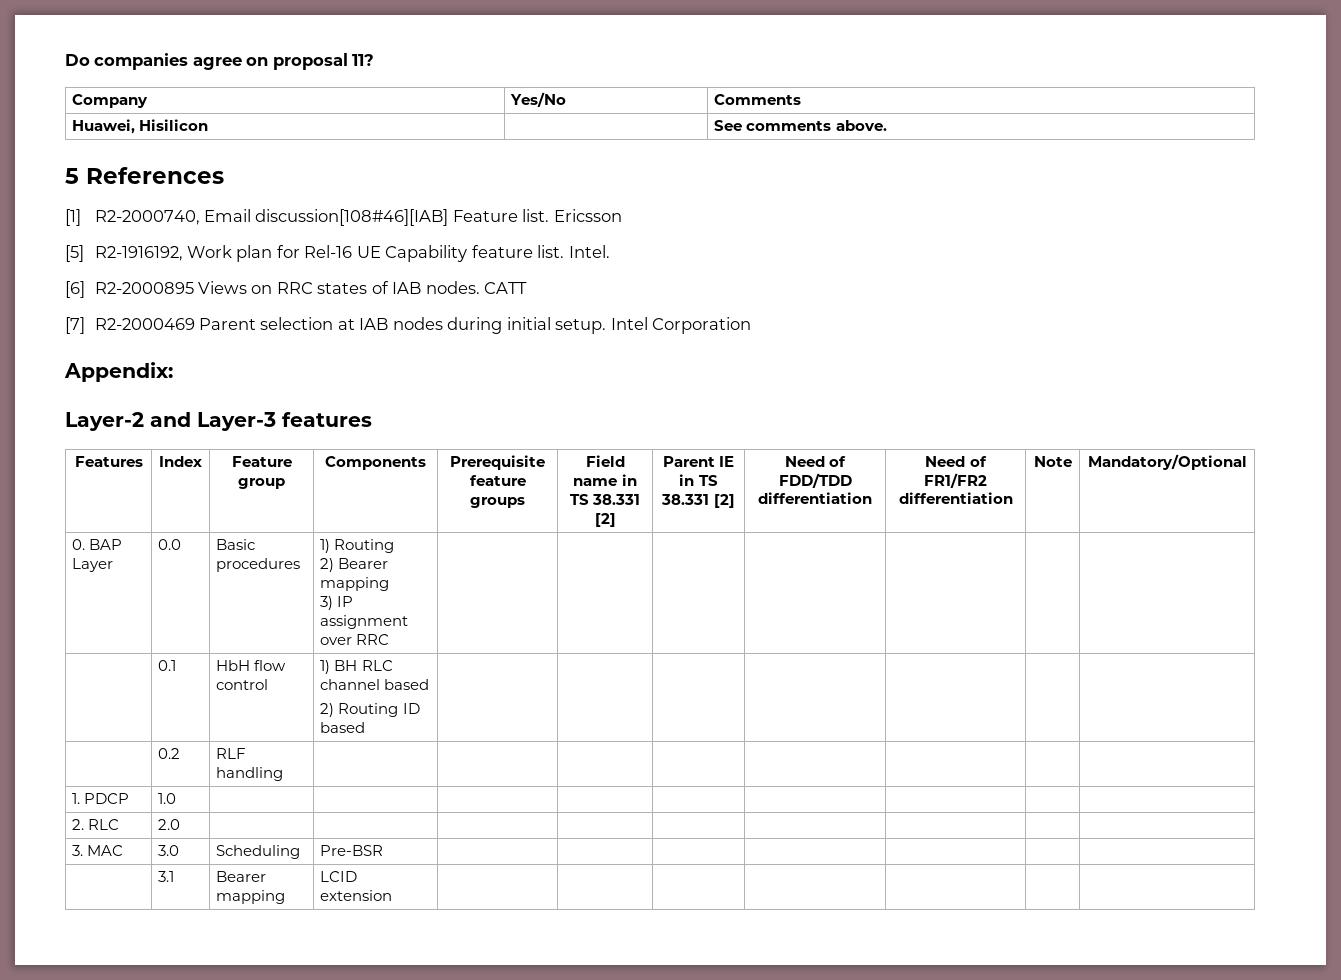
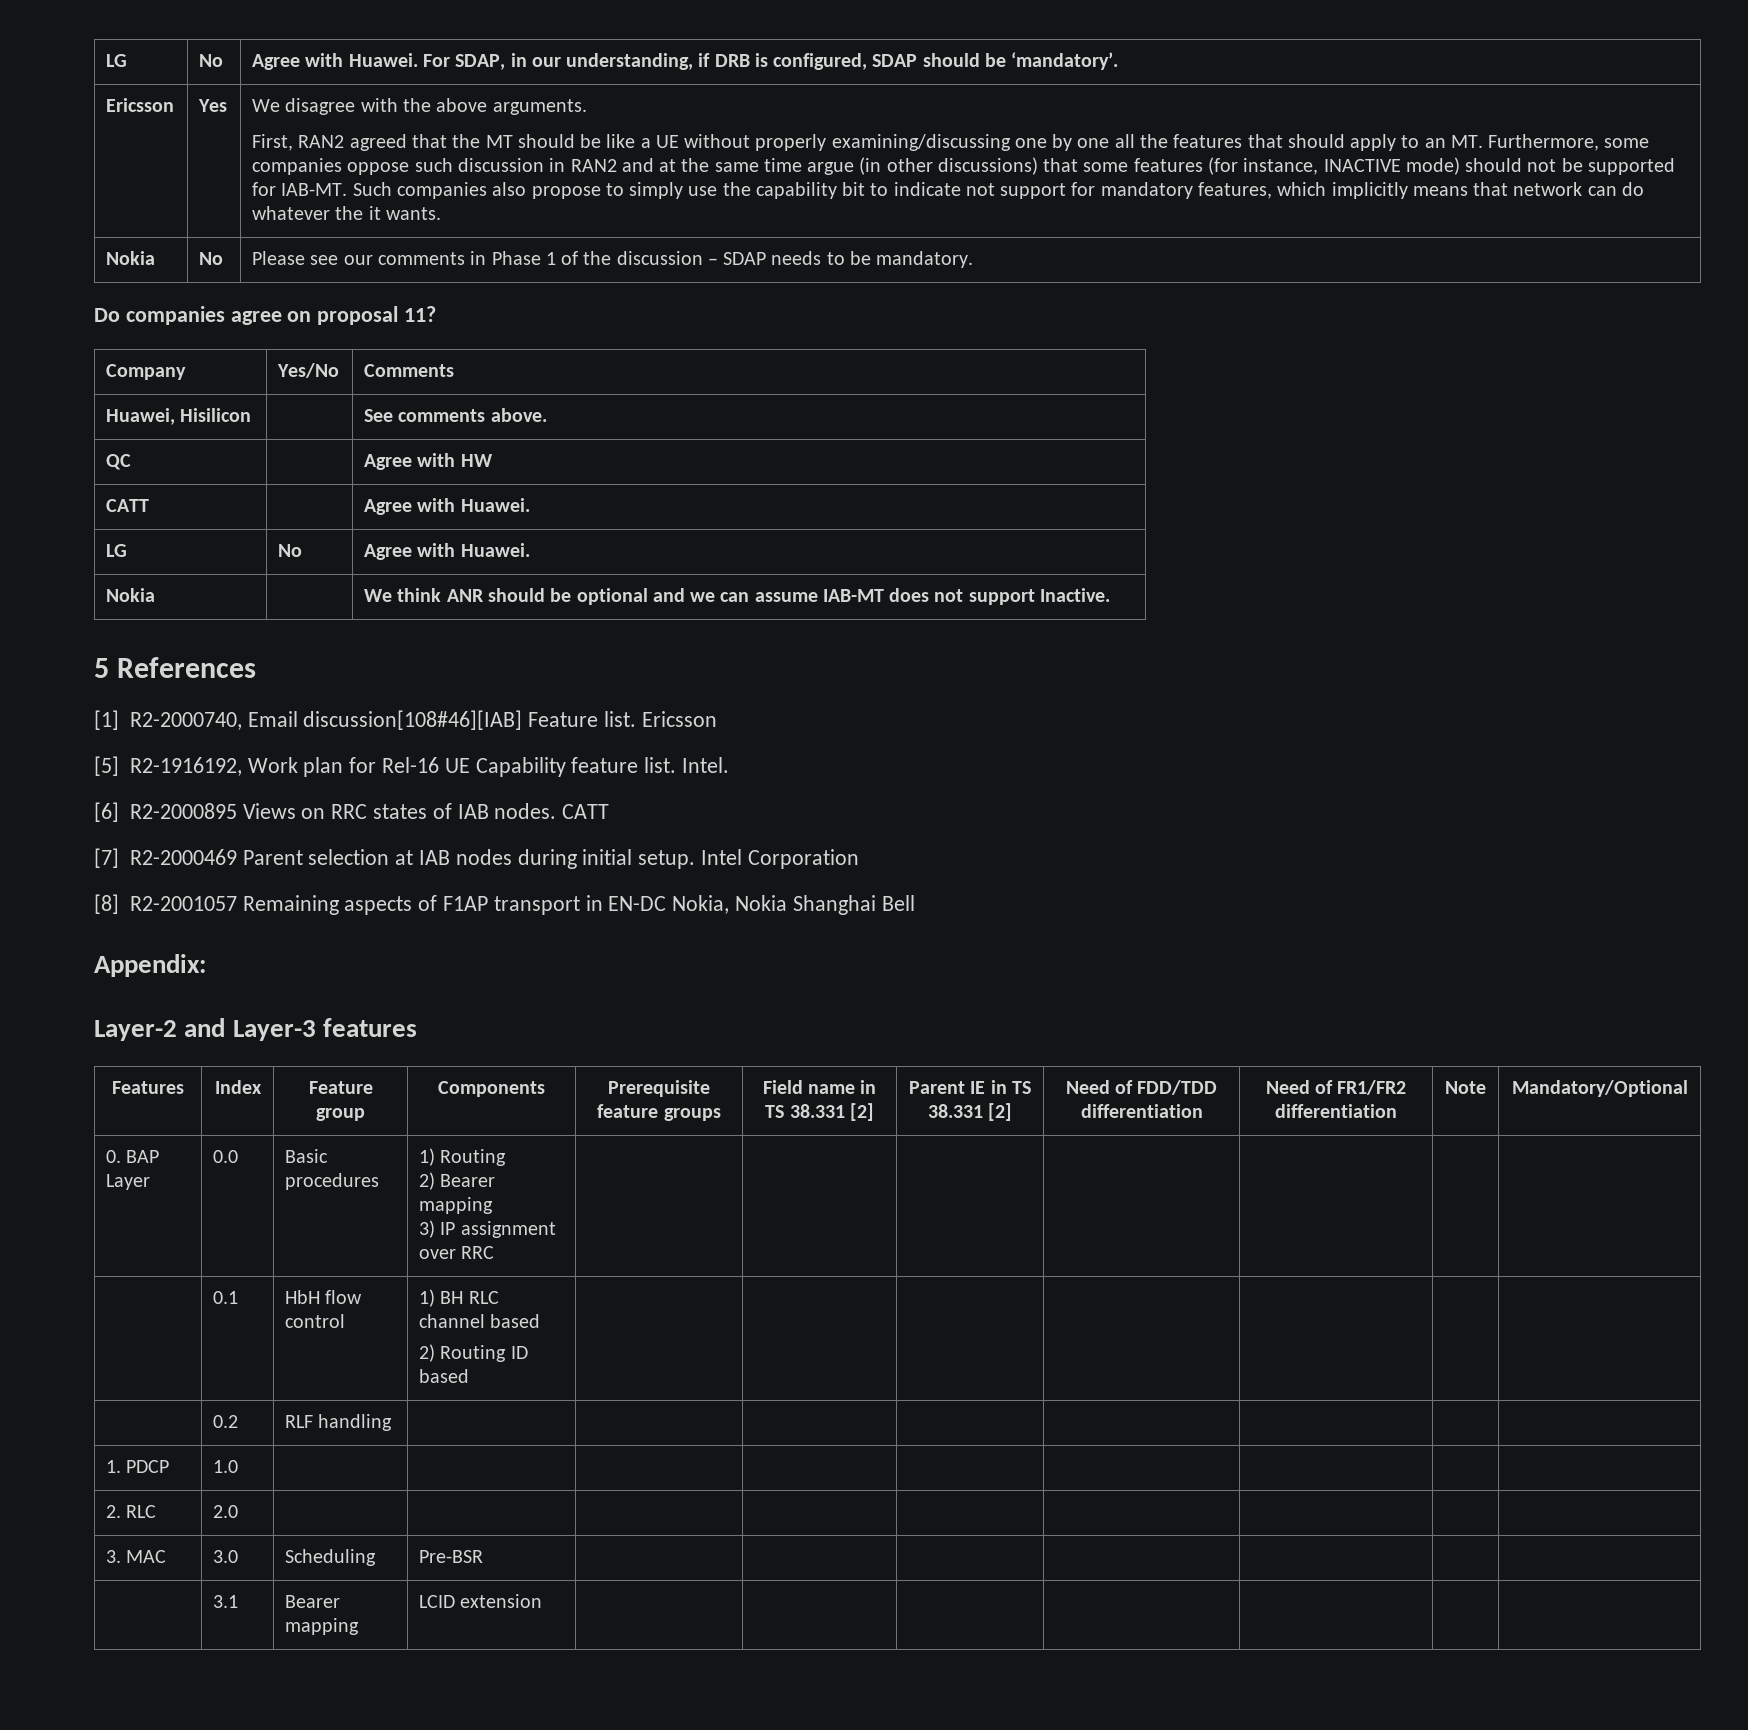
+ LG | No | Agree with Huawei. For SDAP, in our understanding, if DRB is configured, SDAP should be ‘mandatory’.
+ Ericsson | Yes | We disagree with the above arguments.
+ First, RAN2 agreed that the MT should be like a UE without properly examining/discussing one by one all the features that should apply to an MT. Furthermore, some companies oppose such discussion in RAN2 and at the same time argue (in other discussions) that some features (for instance, INACTIVE mode) should not be supported for IAB-MT. Such companies also propose to simply use the capability bit to indicate not support for mandatory features, which implicitly means that network can do whatever the it wants.
+ Nokia | No | Please see our comments in Phase 1 of the discussion – SDAP needs to be mandatory.
+ QC | | Agree with HW
+ CATT | | Agree with Huawei.
+ LG | No | Agree with Huawei.
+ Nokia | | We think ANR should be optional and we can assume IAB-MT does not support Inactive.
+ [8] R2-2001057 Remaining aspects of F1AP transport in EN-DC Nokia, Nokia Shanghai Bell

